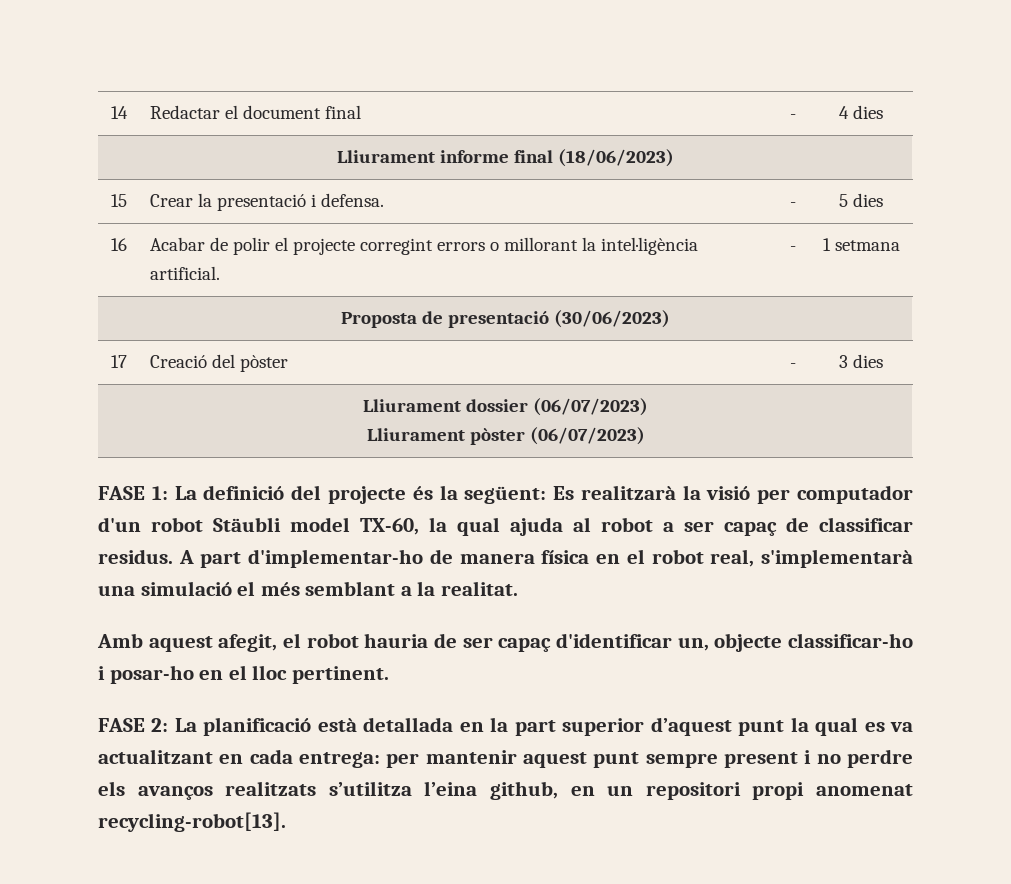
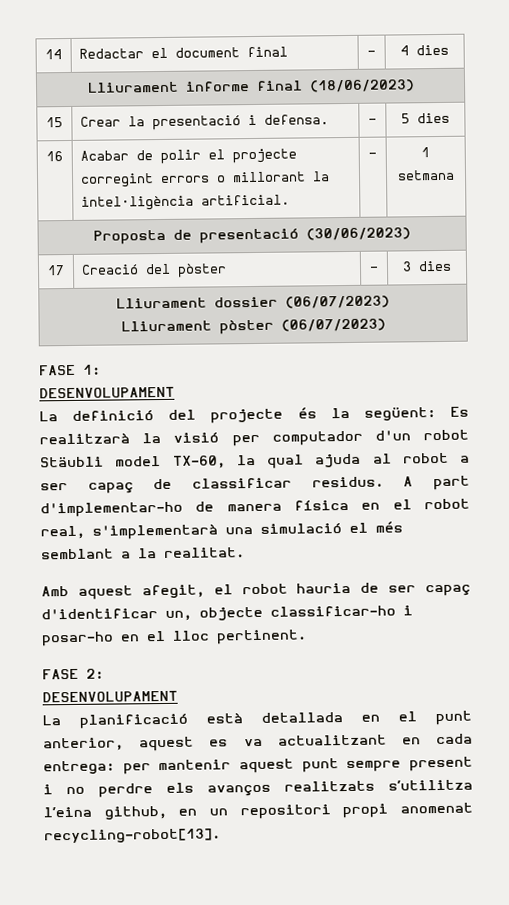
- FASE 1: La definició del projecte és la següent: Es realitzarà la visió per computador d'un robot Stäubli model TX-60, la qual ajuda al robot a ser capaç de classificar residus.
+ FASE 1:
+ DESENVOLUPAMENT
+ La definició del projecte és la següent: Es realitzarà la visió per computador d'un robot Stäubli model TX-60, la qual ajuda al robot a ser capaç de classificar residus.
- FASE 2: La planificació està detallada en la part superior d’aquest punt la qual es va actualitzant en cada entrega: per mantenir aquest punt sempre present i no perdre els avanços realitzats s’utilitza l’eina github, en un repositori propi anomenat recycling-robot[13].
+ FASE 2:
+ DESENVOLUPAMENT
+ La planificació està detallada en el punt anterior, aquest es va actualitzant en cada entrega: per mantenir aquest punt sempre present i no perdre els avanços realitzats s’utilitza l’eina github, en un repositori propi anomenat recycling-robot[13].

